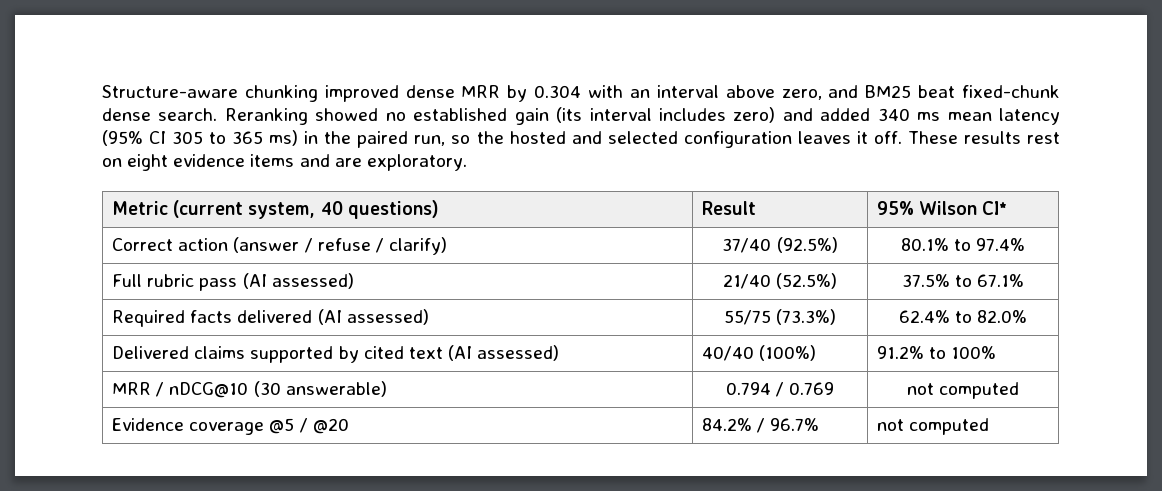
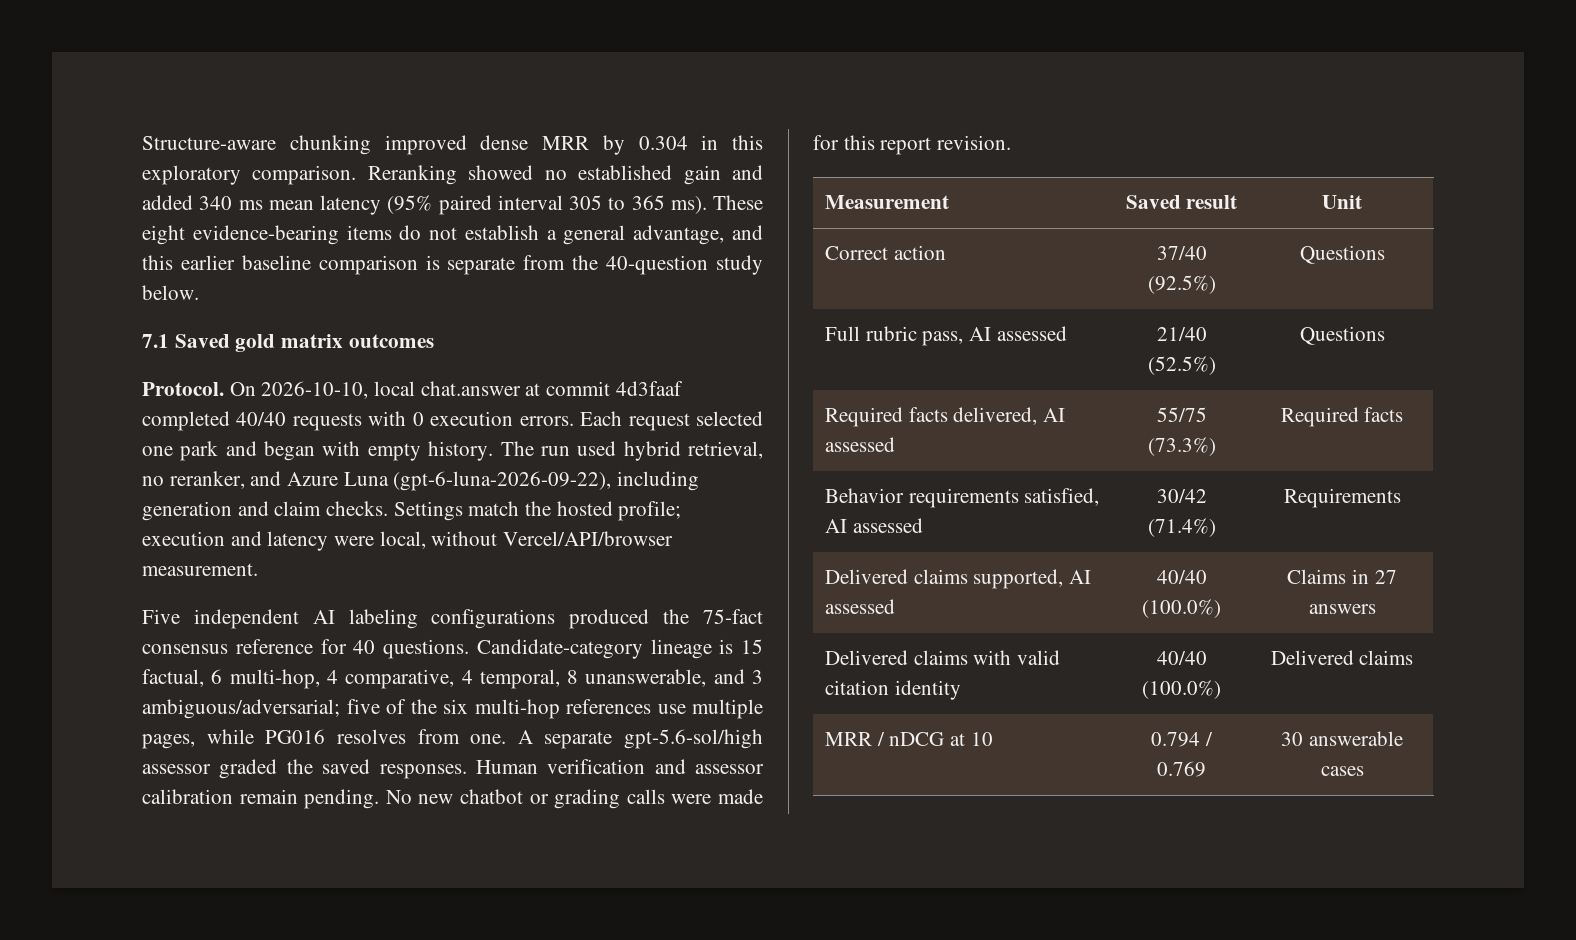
- Structure-aware chunking improved dense MRR by 0.304 with an interval above zero, and BM25 beat fixed-chunk dense search.
+ Structure-aware chunking improved dense MRR by 0.304 in this exploratory comparison.
- Reranking showed no established gain (its interval includes zero) and added 340 ms mean latency (95% CI 305 to 365 ms) in the paired run, so the hosted and selected configuration leaves it off. These results rest on eight evidence items and are exploratory.
- Metric (current system, 40 questions) | Result | 95% Wilson CI*
- Correct action (answer / refuse / clarify) | 37/40 (92.5%) | 80.1% to 97.4%
+ Reranking showed no established gain and added 340 ms mean latency (95% paired interval 305 to 365 ms). These eight evidence-bearing items do not establish a general advantage, and this earlier baseline comparison is separate from the 40-question study below.
+ 7.1 Saved gold matrix outcomes
+ Protocol. On 2026-10-10, local chat.answer at commit 4d3faaf completed 40/40 requests with 0 execution errors. Each request selected one park and began with empty history. The run used hybrid retrieval, no reranker, and Azure Luna (gpt-6-luna-2026-09-22), including generation and claim checks. Settings match the hosted profile; execution and latency were local, without Vercel/API/browser measurement.
+ Five independent AI labeling configurations produced the 75-fact consensus reference for 40 questions. Candidate-category lineage is 15 factual, 6 multi-hop, 4 comparative, 4 temporal, 8 unanswerable, and 3 ambiguous/adversarial; five of the six multi-hop references use multiple pages, while PG016 resolves from one. A separate gpt-5.6-sol/high assessor graded the saved responses. Human verification and assessor calibration remain pending. No new chatbot or grading calls were made for this report revision.
+ Measurement | Saved result | Unit
+ Correct action | 37/40 (92.5%) | Questions
- Full rubric pass (AI assessed) | 21/40 (52.5%) | 37.5% to 67.1%
- Required facts delivered (AI assessed) | 55/75 (73.3%) | 62.4% to 82.0%
- Delivered claims supported by cited text (AI assessed) | 40/40 (100%) | 91.2% to 100%
+ Full rubric pass, AI assessed | 21/40 (52.5%) | Questions
+ Required facts delivered, AI assessed | 55/75 (73.3%) | Required facts
+ Behavior requirements satisfied, AI assessed | 30/42 (71.4%) | Requirements
+ Delivered claims supported, AI assessed | 40/40 (100.0%) | Claims in 27 answers
+ Delivered claims with valid citation identity | 40/40 (100.0%) | Delivered claims
- MRR / nDCG@10 (30 answerable) | 0.794 / 0.769 | not computed
- Evidence coverage @5 / @20 | 84.2% / 96.7% | not computed
+ MRR / nDCG at 10 | 0.794 / 0.769 | 30 answerable cases

